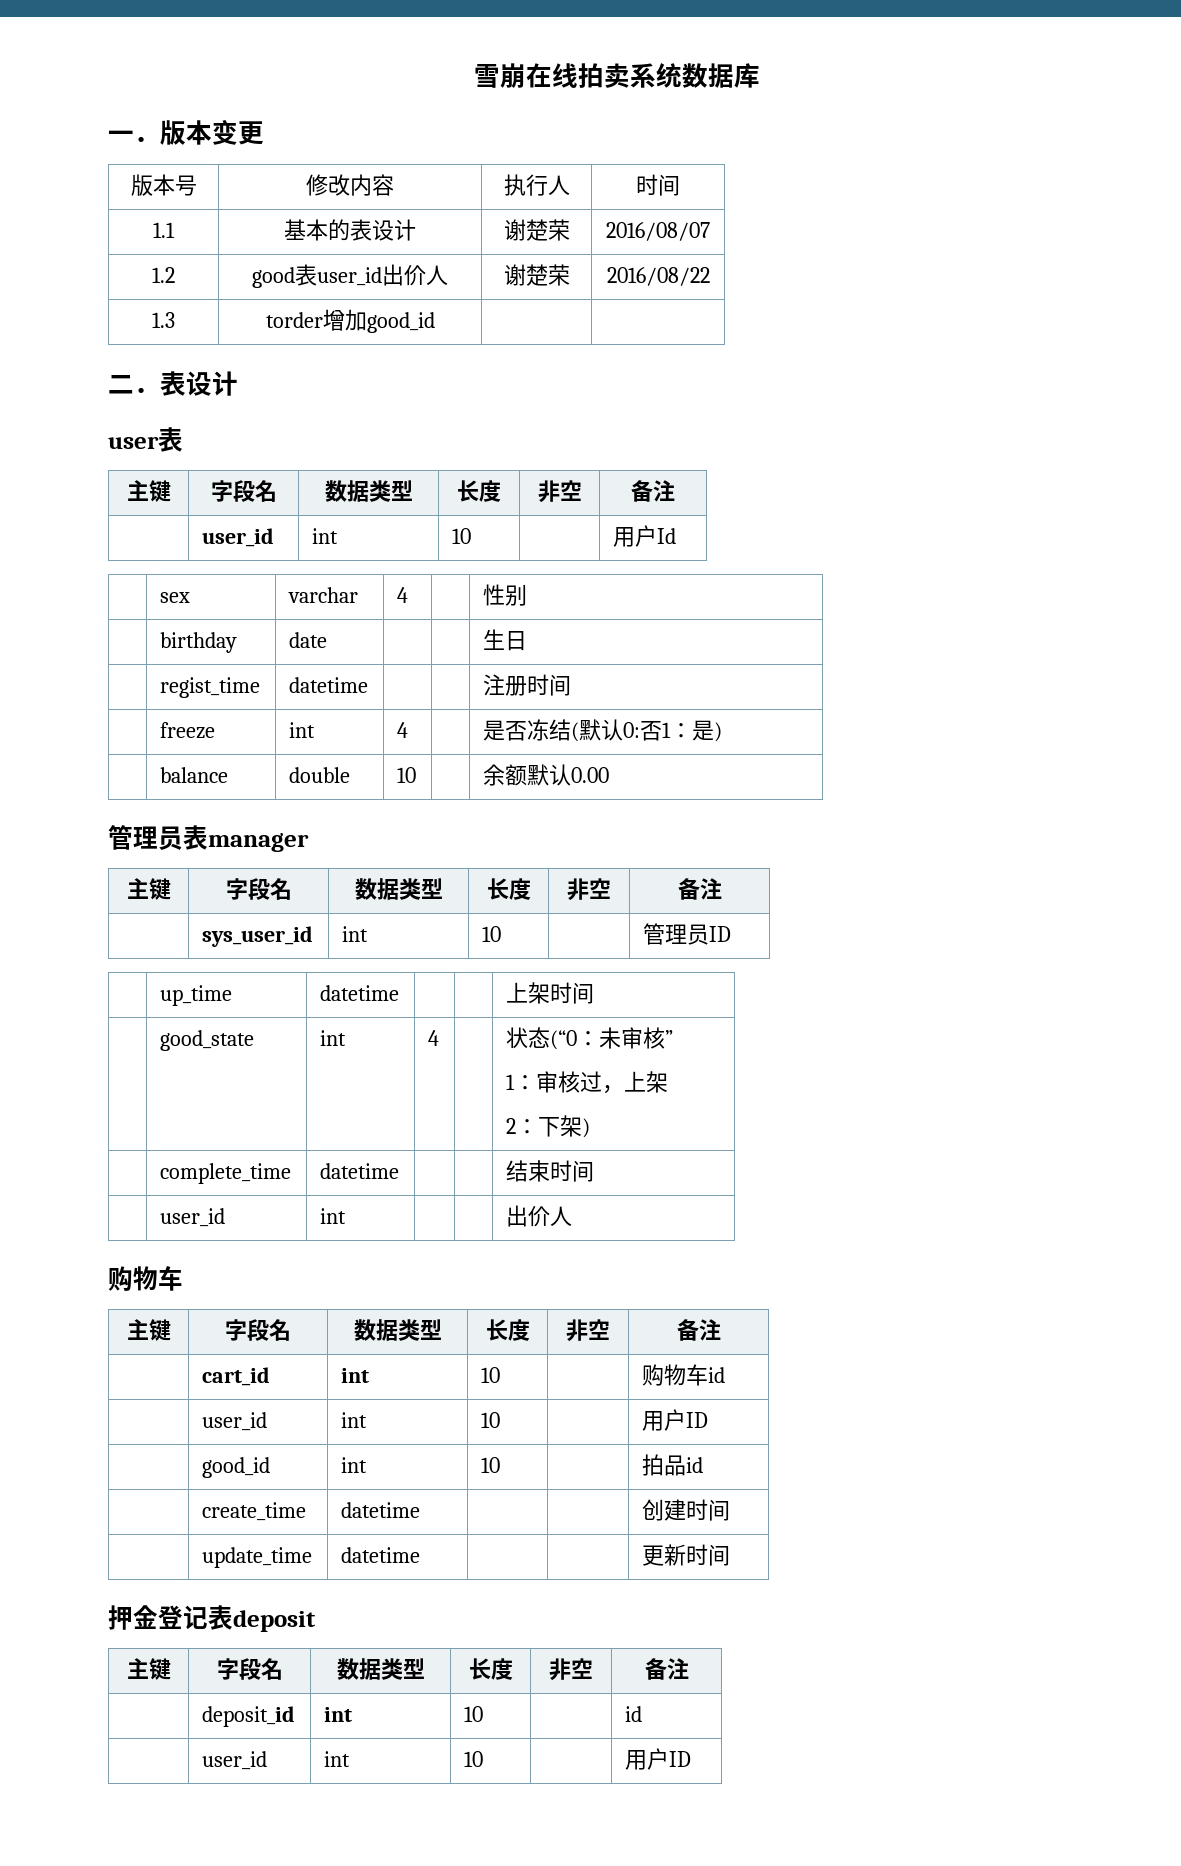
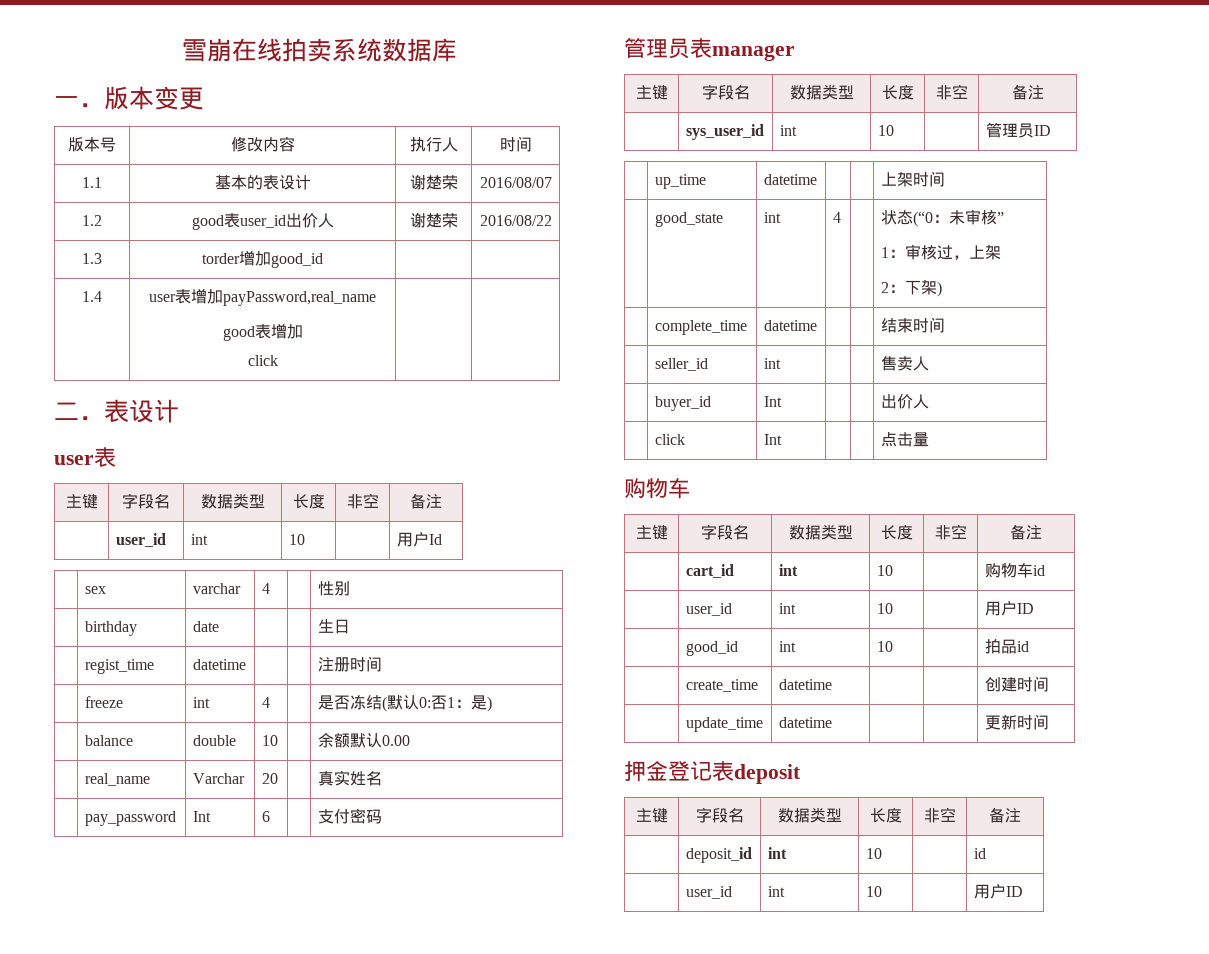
+ 1.4 | user表增加payPassword,real_name
+ good表增加
+ click | |
+ | real_name | Varchar | 20 | | 真实姓名
+ | pay_password | Int | 6 | | 支付密码
- | user_id | int | | | 出价人
+ | seller_id | int | | | 售卖人
+ | buyer_id | Int | | | 出价人
+ | click | Int | | | 点击量

